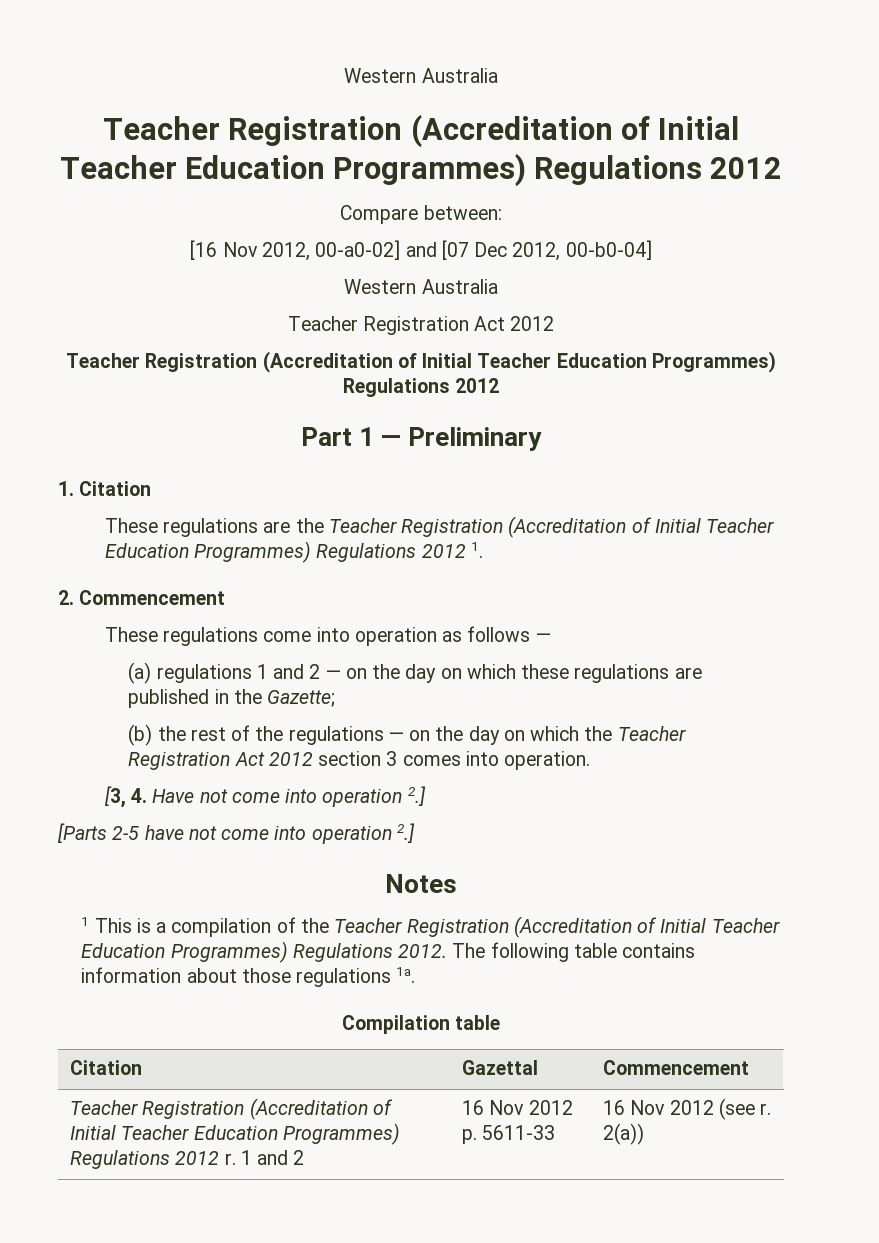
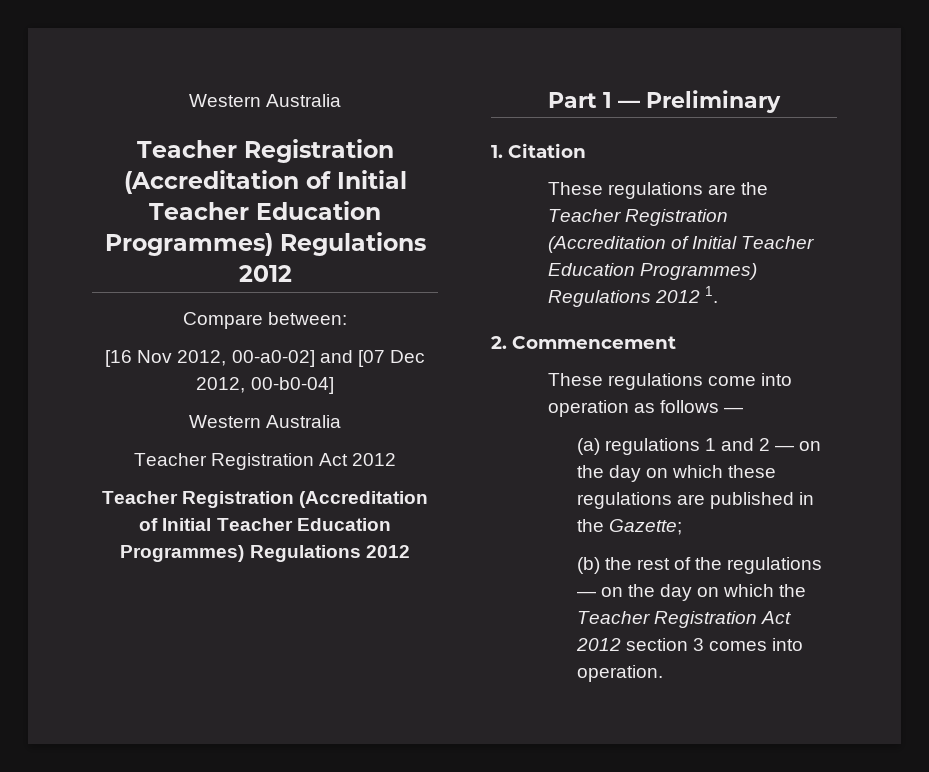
- [3, 4. Have not come into operation 2.]
- [Parts 2-5 have not come into operation 2.]
- Notes
- 1 This is a compilation of the Teacher Registration (Accreditation of Initial Teacher Education Programmes) Regulations 2012. The following table contains information about those regulations 1a.
- Compilation table
- Citation | Gazettal | Commencement
- Teacher Registration (Accreditation of Initial Teacher Education Programmes) Regulations 2012 r. 1 and 2 | 16 Nov 2012 p. 5611-33 | 16 Nov 2012 (see r. 2(a))

